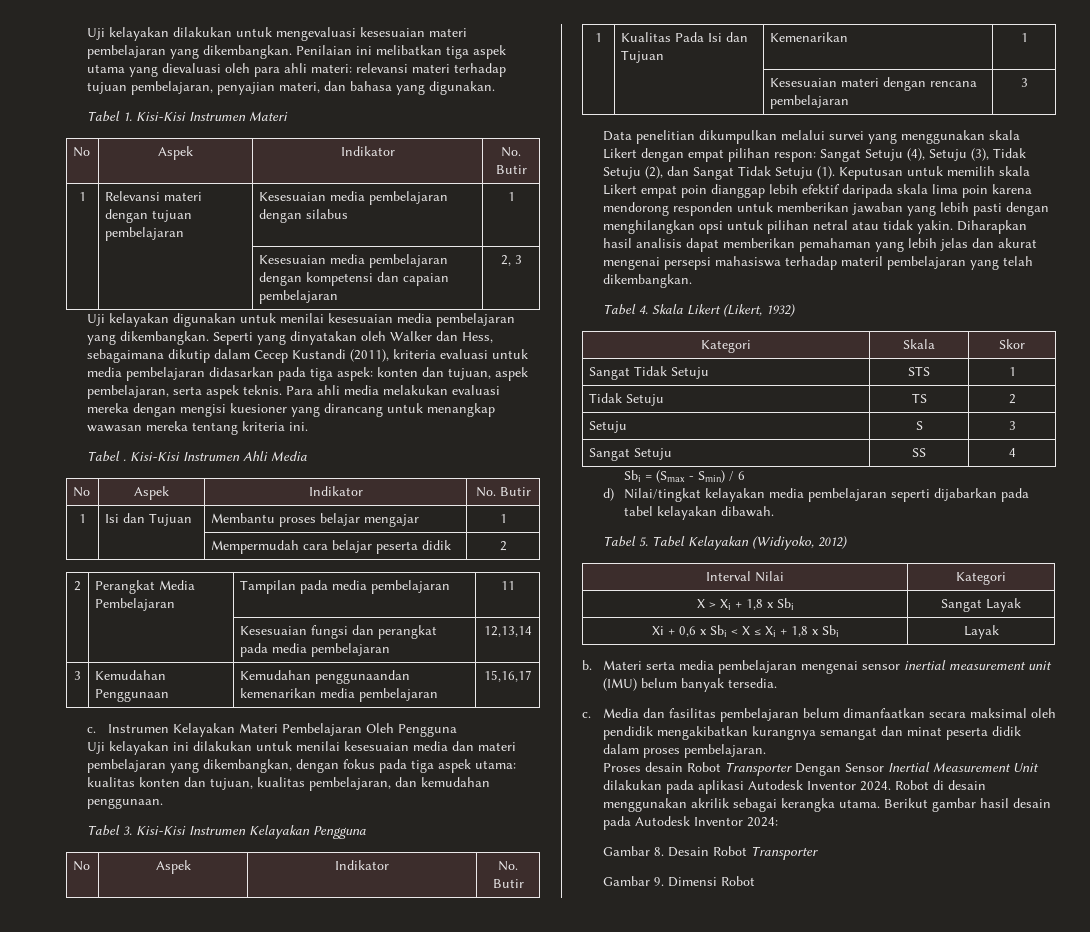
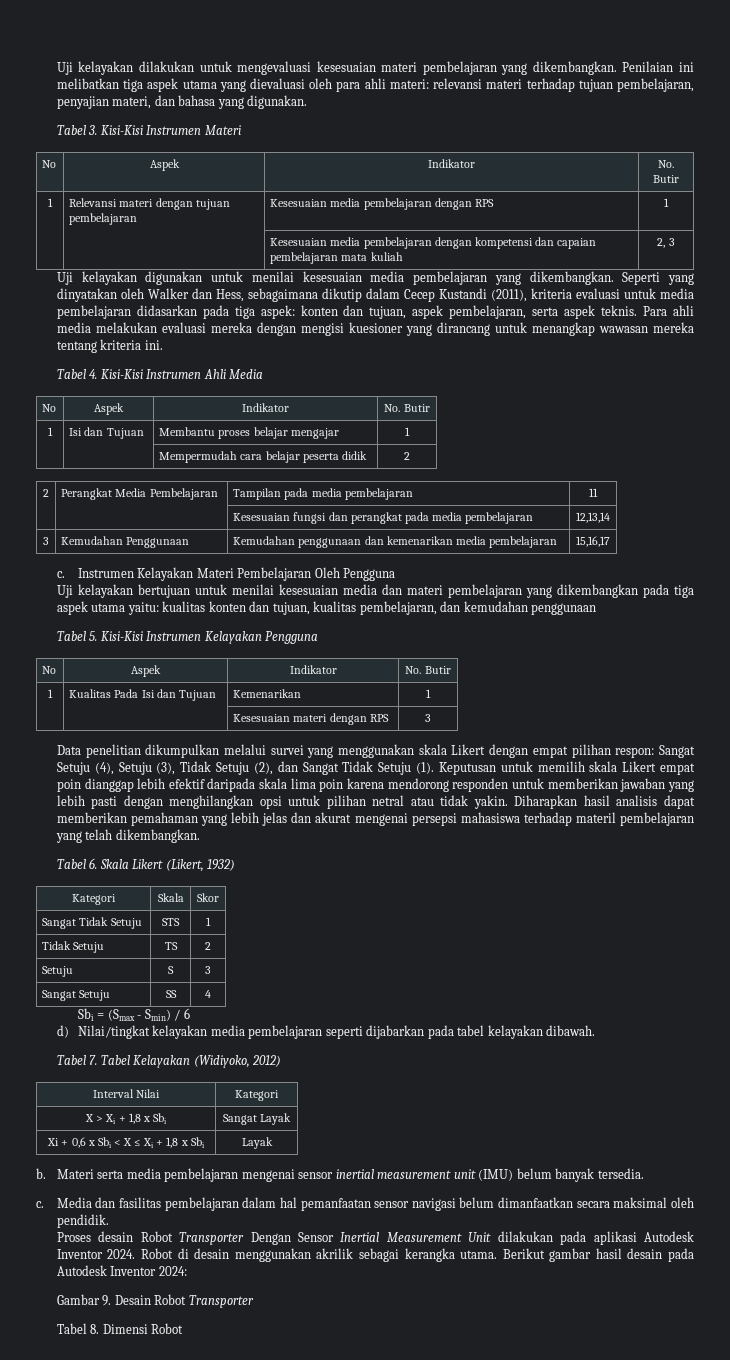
- Tabel 1. Kisi-Kisi Instrumen Materi
+ Tabel 3. Kisi-Kisi Instrumen Materi
- 1 | Relevansi materi dengan tujuan pembelajaran | Kesesuaian media pembelajaran dengan silabus | 1
+ 1 | Relevansi materi dengan tujuan pembelajaran | Kesesuaian media pembelajaran dengan RPS | 1
- | | Kesesuaian media pembelajaran dengan kompetensi dan capaian pembelajaran | 2, 3
+ | | Kesesuaian media pembelajaran dengan kompetensi dan capaian pembelajaran mata kuliah | 2, 3
- Tabel . Kisi-Kisi Instrumen Ahli Media
+ Tabel 4. Kisi-Kisi Instrumen Ahli Media
- 3 | Kemudahan Penggunaan | Kemudahan penggunaandan kemenarikan media pembelajaran | 15,16,17
+ 3 | Kemudahan Penggunaan | Kemudahan penggunaan dan kemenarikan media pembelajaran | 15,16,17
- Uji kelayakan ini dilakukan untuk menilai kesesuaian media dan materi pembelajaran yang dikembangkan, dengan fokus pada tiga aspek utama: kualitas konten dan tujuan, kualitas pembelajaran, dan kemudahan penggunaan.
- Tabel 3. Kisi-Kisi Instrumen Kelayakan Pengguna
+ Uji kelayakan bertujuan untuk menilai kesesuaian media dan materi pembelajaran yang dikembangkan pada tiga aspek utama yaitu: kualitas konten dan tujuan, kualitas pembelajaran, dan kemudahan penggunaan
+ Tabel 5. Kisi-Kisi Instrumen Kelayakan Pengguna
- | | Kesesuaian materi dengan rencana pembelajaran | 3
+ | | Kesesuaian materi dengan RPS | 3
- Tabel 4. Skala Likert (Likert, 1932)
+ Tabel 6. Skala Likert (Likert, 1932)
- Tabel 5. Tabel Kelayakan (Widiyoko, 2012)
+ Tabel 7. Tabel Kelayakan (Widiyoko, 2012)
- Media dan fasilitas pembelajaran belum dimanfaatkan secara maksimal oleh pendidik mengakibatkan kurangnya semangat dan minat peserta didik dalam proses pembelajaran.
+ Media dan fasilitas pembelajaran dalam hal pemanfaatan sensor navigasi belum dimanfaatkan secara maksimal oleh pendidik.
- Gambar 8. Desain Robot Transporter
+ Gambar 9. Desain Robot Transporter
- Gambar 9. Dimensi Robot
+ Tabel 8. Dimensi Robot

